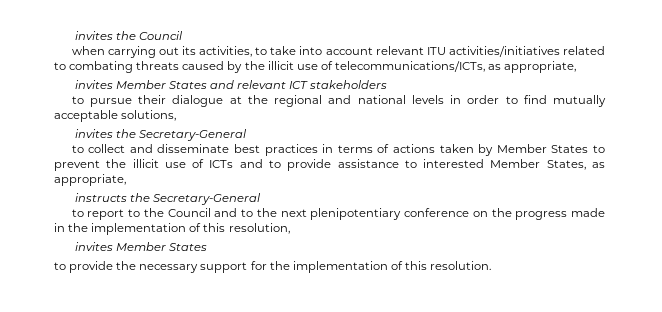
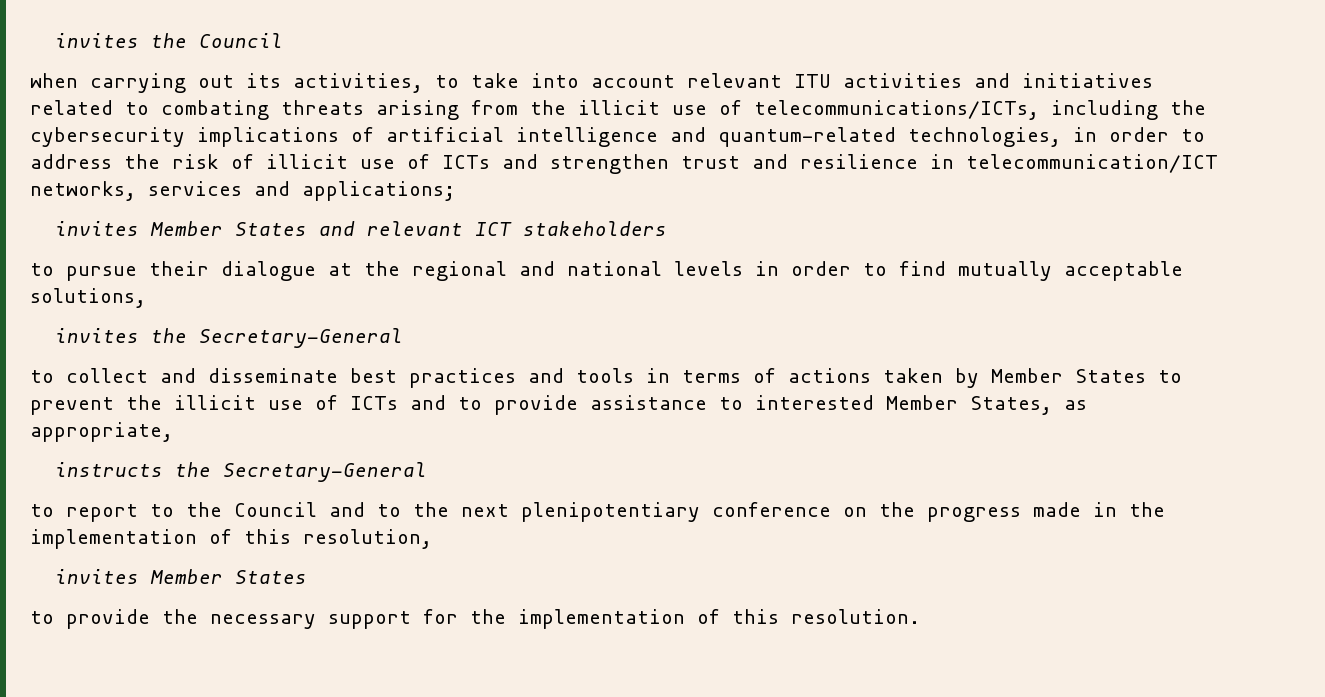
- when carrying out its activities, to take into account relevant ITU activities/initiatives related to combating threats caused by the illicit use of telecommunications/ICTs, as appropriate,
+ when carrying out its activities, to take into account relevant ITU activities and initiatives related to combating threats arising from the illicit use of telecommunications/ICTs, including the cybersecurity implications of artificial intelligence and quantum-related technologies, in order to address the risk of illicit use of ICTs and strengthen trust and resilience in telecommunication/ICT networks, services and applications;
- to collect and disseminate best practices in terms of actions taken by Member States to prevent the illicit use of ICTs and to provide assistance to interested Member States, as appropriate,
+ to collect and disseminate best practices and tools in terms of actions taken by Member States to prevent the illicit use of ICTs and to provide assistance to interested Member States, as appropriate,

